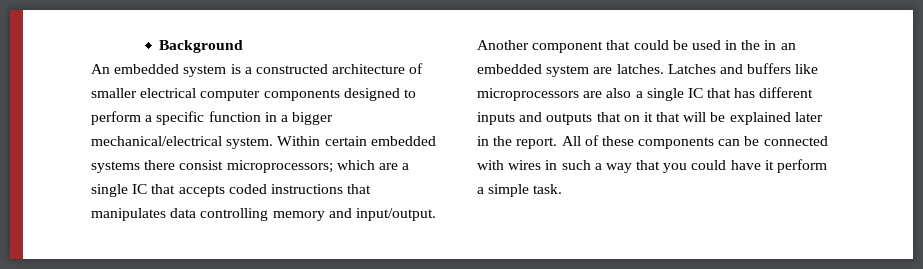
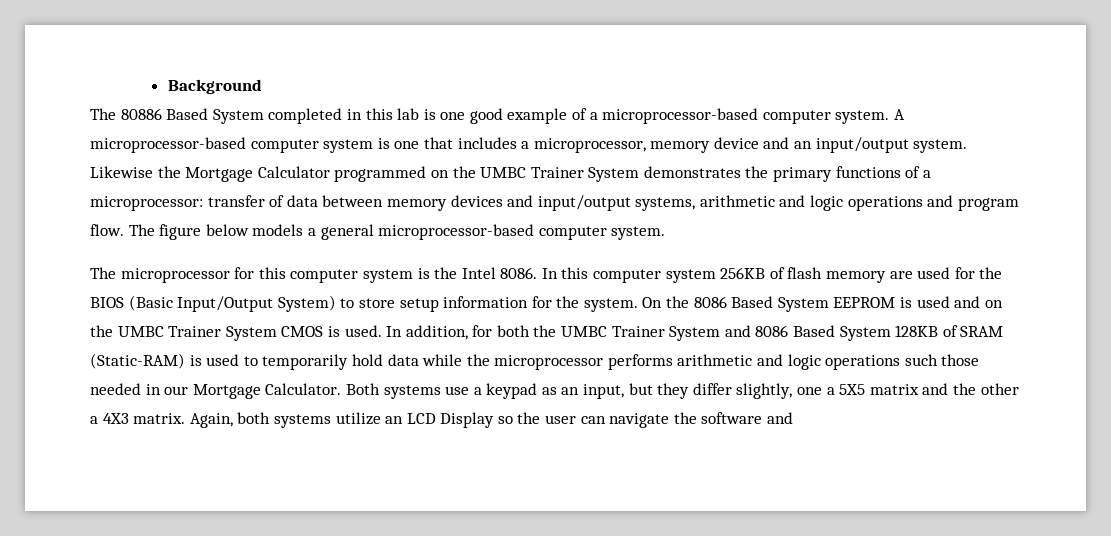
- An embedded system is a constructed architecture of smaller electrical computer components designed to perform a specific function in a bigger mechanical/electrical system. Within certain embedded systems there consist microprocessors; which are a single IC that accepts coded instructions that manipulates data controlling memory and input/output. Another component that could be used in the in an embedded system are latches. Latches and buffers like microprocessors are also a single IC that has different inputs and outputs that on it that will be explained later in the report. All of these components can be connected with wires in such a way that you could have it perform a simple task.
+ The 80886 Based System completed in this lab is one good example of a microprocessor-based computer system. A microprocessor-based computer system is one that includes a microprocessor, memory device and an input/output system. Likewise the Mortgage Calculator programmed on the UMBC Trainer System demonstrates the primary functions of a microprocessor: transfer of data between memory devices and input/output systems, arithmetic and logic operations and program flow. The figure below models a general microprocessor-based computer system.
+ The microprocessor for this computer system is the Intel 8086. In this computer system 256KB of flash memory are used for the BIOS (Basic Input/Output System) to store setup information for the system. On the 8086 Based System EEPROM is used and on the UMBC Trainer System CMOS is used. In addition, for both the UMBC Trainer System and 8086 Based System 128KB of SRAM (Static-RAM) is used to temporarily hold data while the microprocessor performs arithmetic and logic operations such those needed in our Mortgage Calculator. Both systems use a keypad as an input, but they differ slightly, one a 5X5 matrix and the other a 4X3 matrix. Again, both systems utilize an LCD Display so the user can navigate the software and

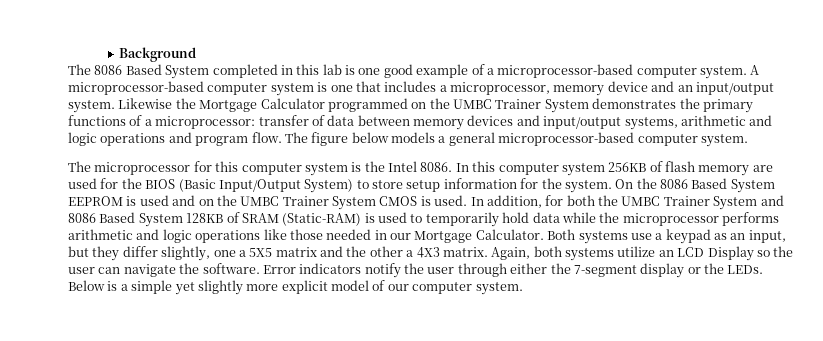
- The 80886 Based System completed in this lab is one good example of a microprocessor-based computer system.
+ The 8086 Based System completed in this lab is one good example of a microprocessor-based computer system.
- In addition, for both the UMBC Trainer System and 8086 Based System 128KB of SRAM (Static-RAM) is used to temporarily hold data while the microprocessor performs arithmetic and logic operations such those needed in our Mortgage Calculator.
+ In addition, for both the UMBC Trainer System and 8086 Based System 128KB of SRAM (Static-RAM) is used to temporarily hold data while the microprocessor performs arithmetic and logic operations like those needed in our Mortgage Calculator.
- Again, both systems utilize an LCD Display so the user can navigate the software and
+ Again, both systems utilize an LCD Display so the user can navigate the software. Error indicators notify the user through either the 7-segment display or the LEDs. Below is a simple yet slightly more explicit model of our computer system.

